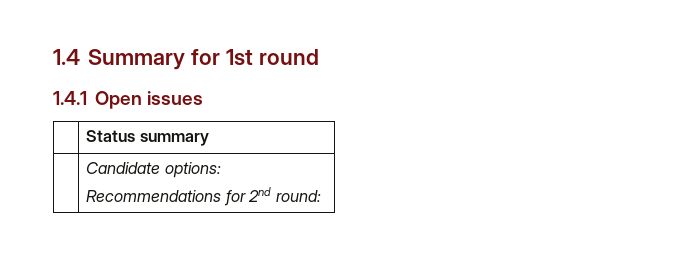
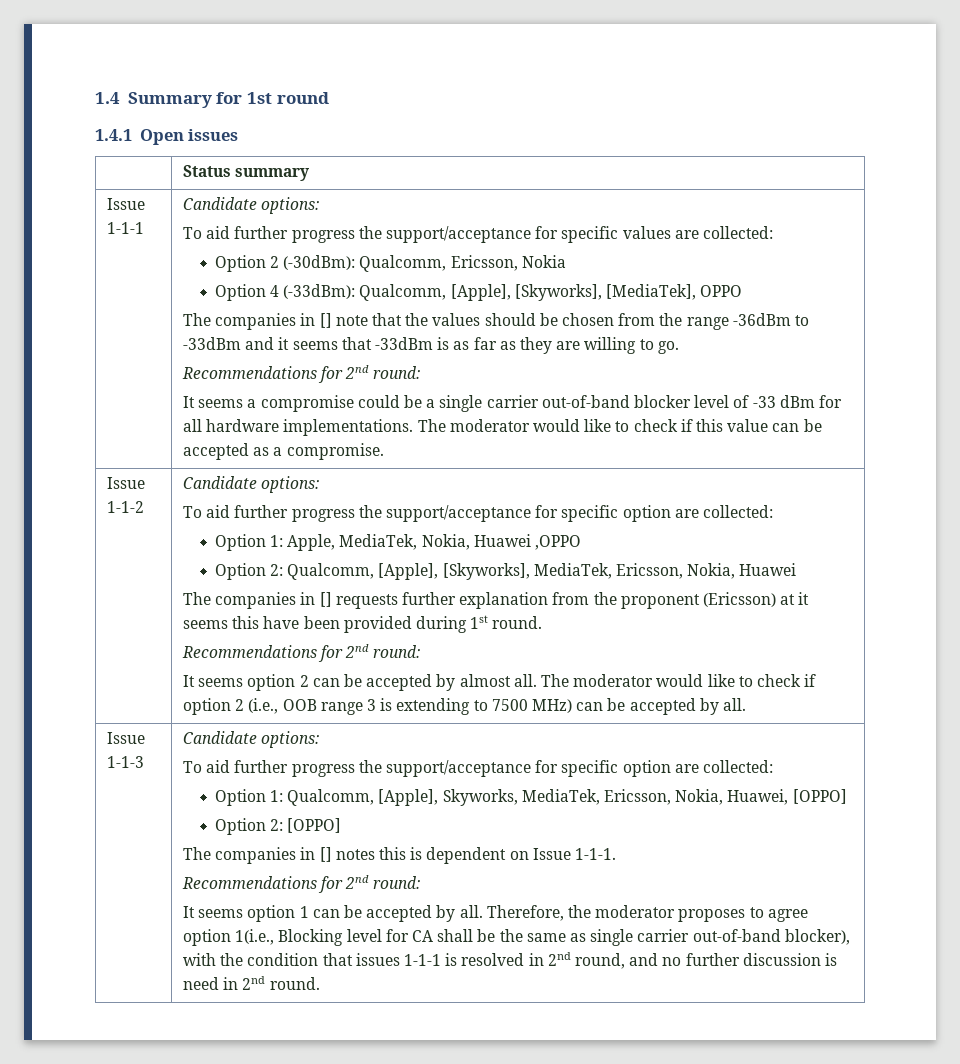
- Candidate options:
+ Issue 1-1-1 | Candidate options:
+ To aid further progress the support/acceptance for specific values are collected:
+ Option 2 (-30dBm): Qualcomm, Ericsson, Nokia
+ Option 4 (-33dBm): Qualcomm, [Apple], [Skyworks], [MediaTek], OPPO
+ The companies in [] note that the values should be chosen from the range -36dBm to -33dBm and it seems that -33dBm is as far as they are willing to go.
  Recommendations for 2nd round:
+ It seems a compromise could be a single carrier out-of-band blocker level of -33 dBm for all hardware implementations. The moderator would like to check if this value can be accepted as a compromise.
+ Issue 1-1-2 | Candidate options:
+ To aid further progress the support/acceptance for specific option are collected:
+ Option 1: Apple, MediaTek, Nokia, Huawei ,OPPO
+ Option 2: Qualcomm, [Apple], [Skyworks], MediaTek, Ericsson, Nokia, Huawei
+ The companies in [] requests further explanation from the proponent (Ericsson) at it seems this have been provided during 1st round.
+ Recommendations for 2nd round:
+ It seems option 2 can be accepted by almost all. The moderator would like to check if option 2 (i.e., OOB range 3 is extending to 7500 MHz) can be accepted by all.
+ Issue 1-1-3 | Candidate options:
+ To aid further progress the support/acceptance for specific option are collected:
+ Option 1: Qualcomm, [Apple], Skyworks, MediaTek, Ericsson, Nokia, Huawei, [OPPO]
+ Option 2: [OPPO]
+ The companies in [] notes this is dependent on Issue 1-1-1.
+ Recommendations for 2nd round:
+ It seems option 1 can be accepted by all. Therefore, the moderator proposes to agree option 1(i.e., Blocking level for CA shall be the same as single carrier out-of-band blocker), with the condition that issues 1-1-1 is resolved in 2nd round, and no further discussion is need in 2nd round.

